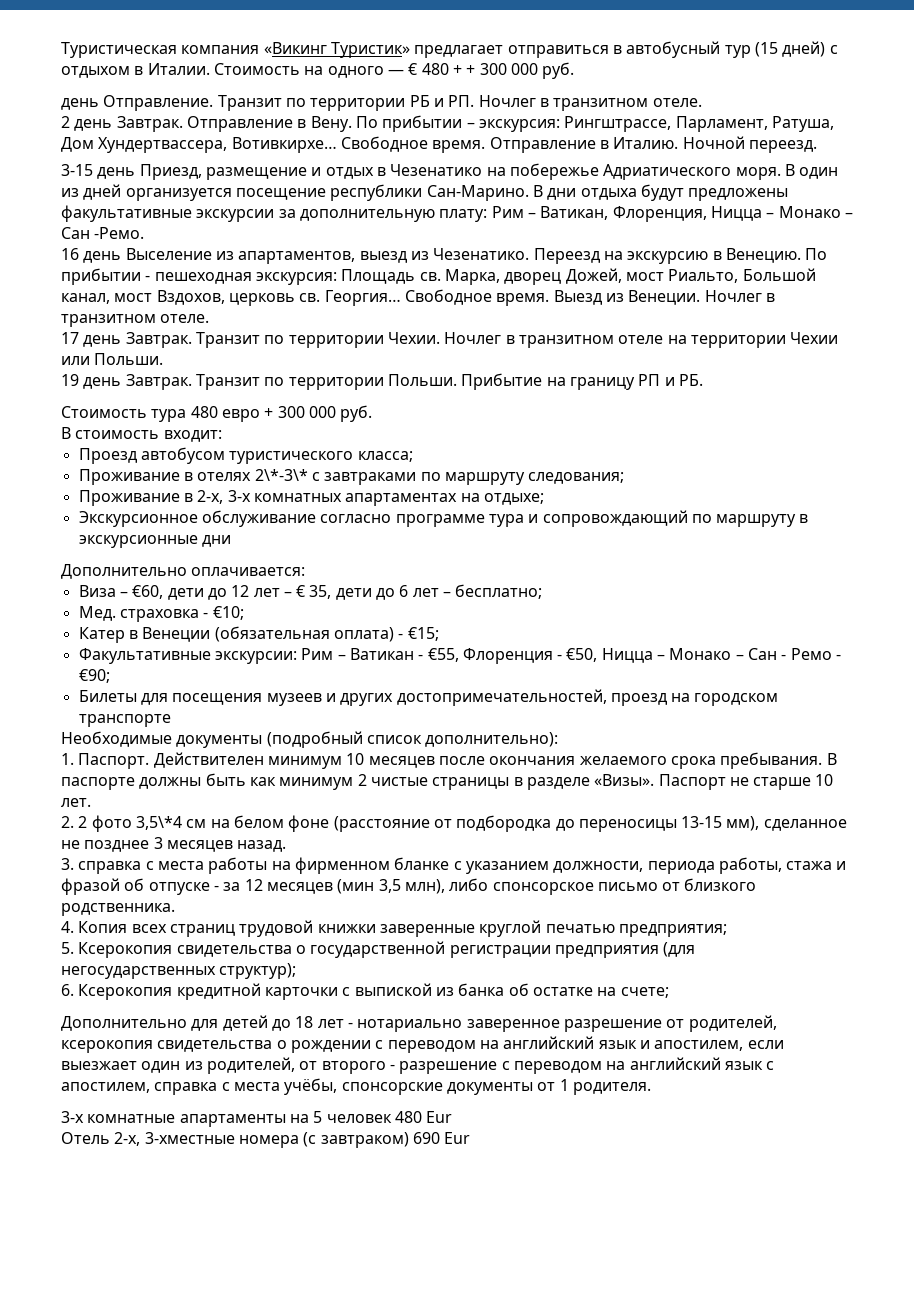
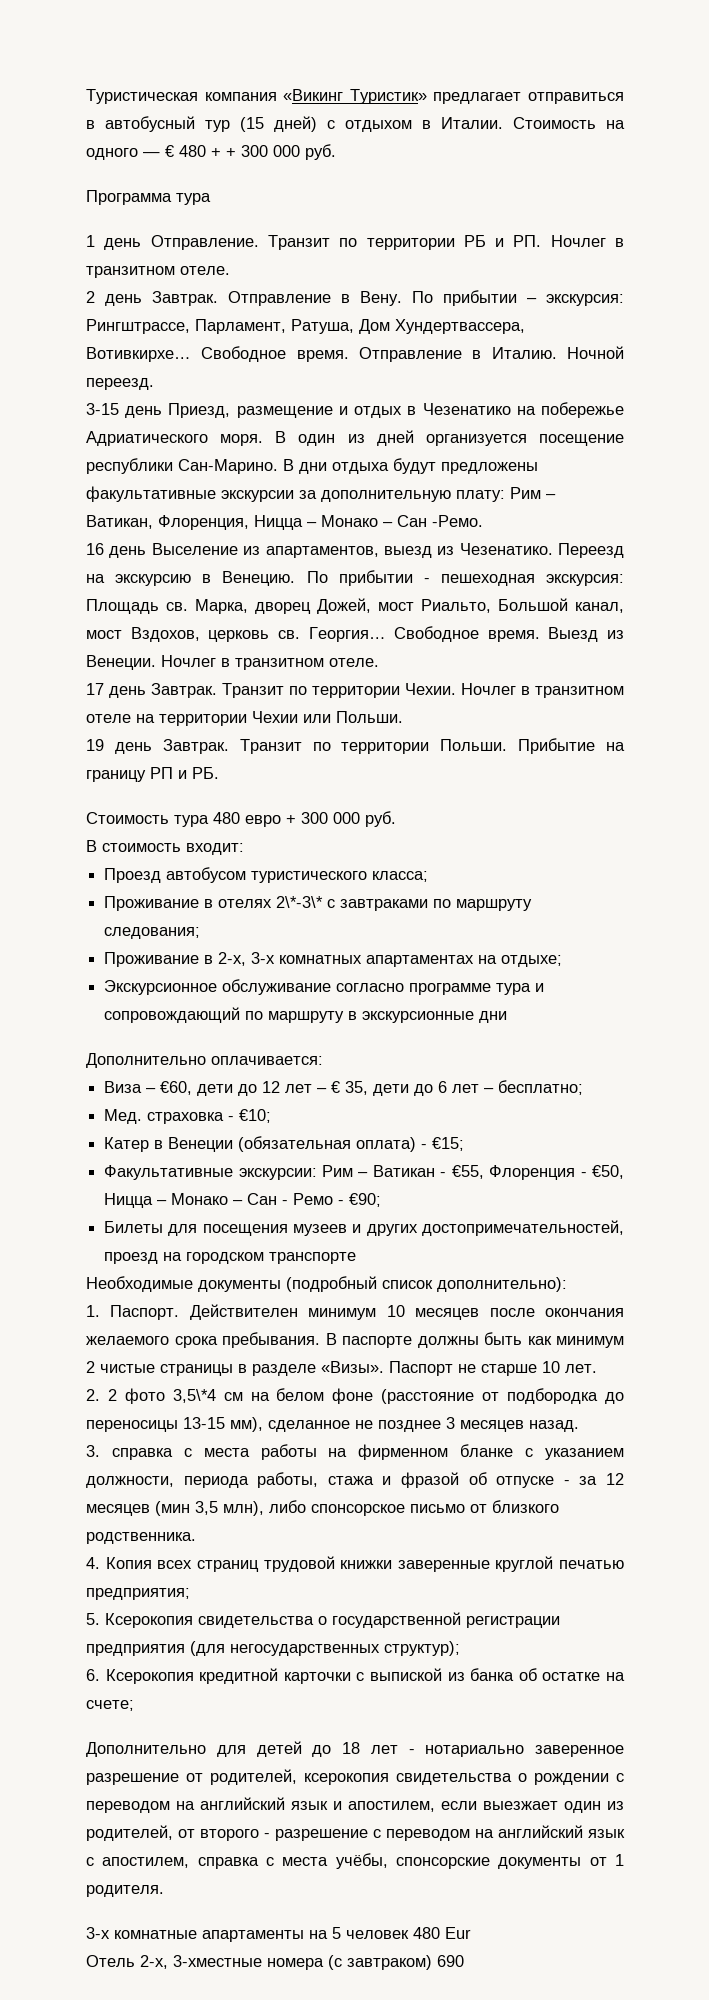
- день Отправление.
+ Программа тура
+ 1 день Отправление.
- Отель 2-х, 3-хместные номера (с завтраком) 690 Eur
+ Отель 2-х, 3-хместные номера (с завтраком) 690

